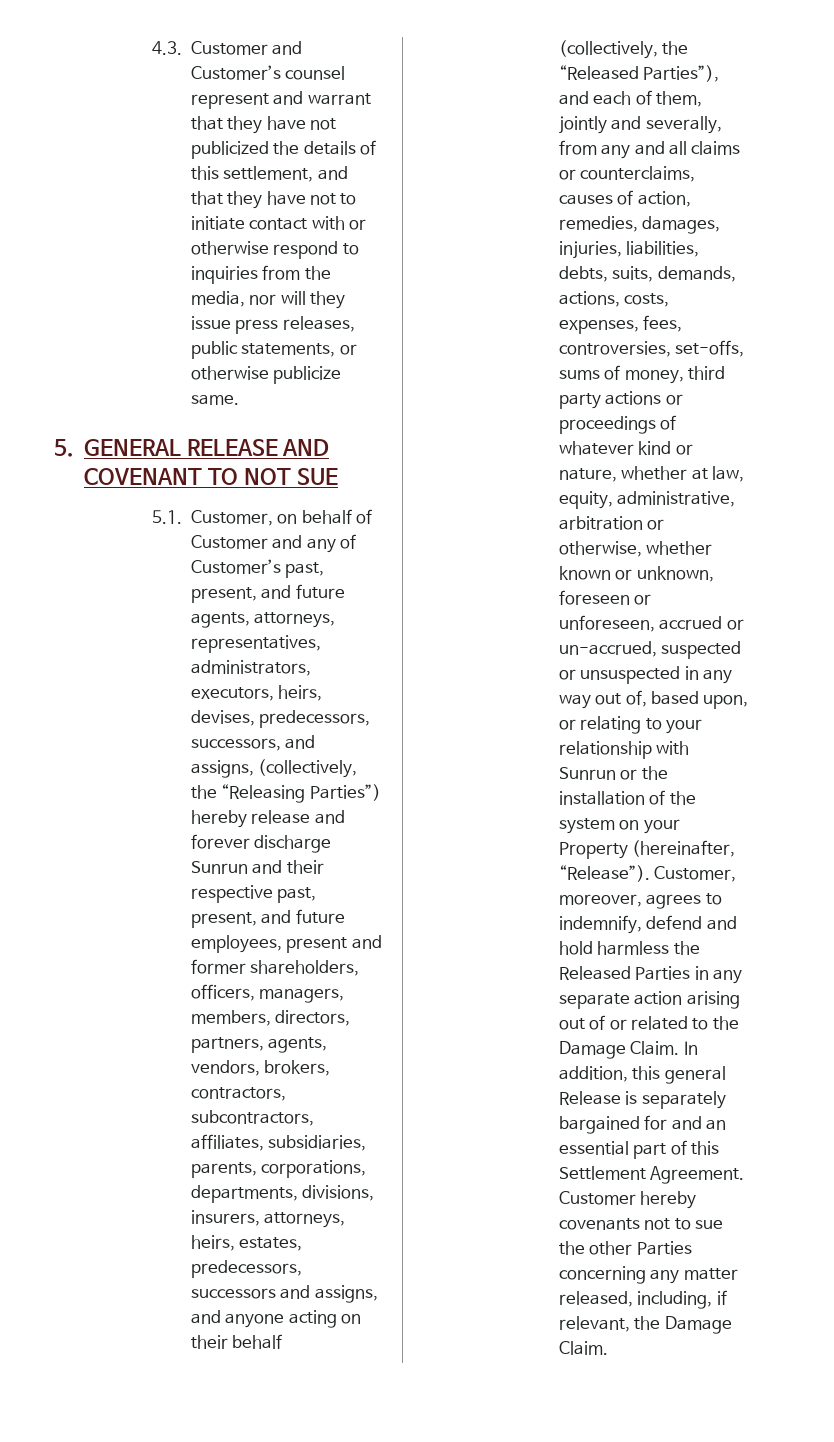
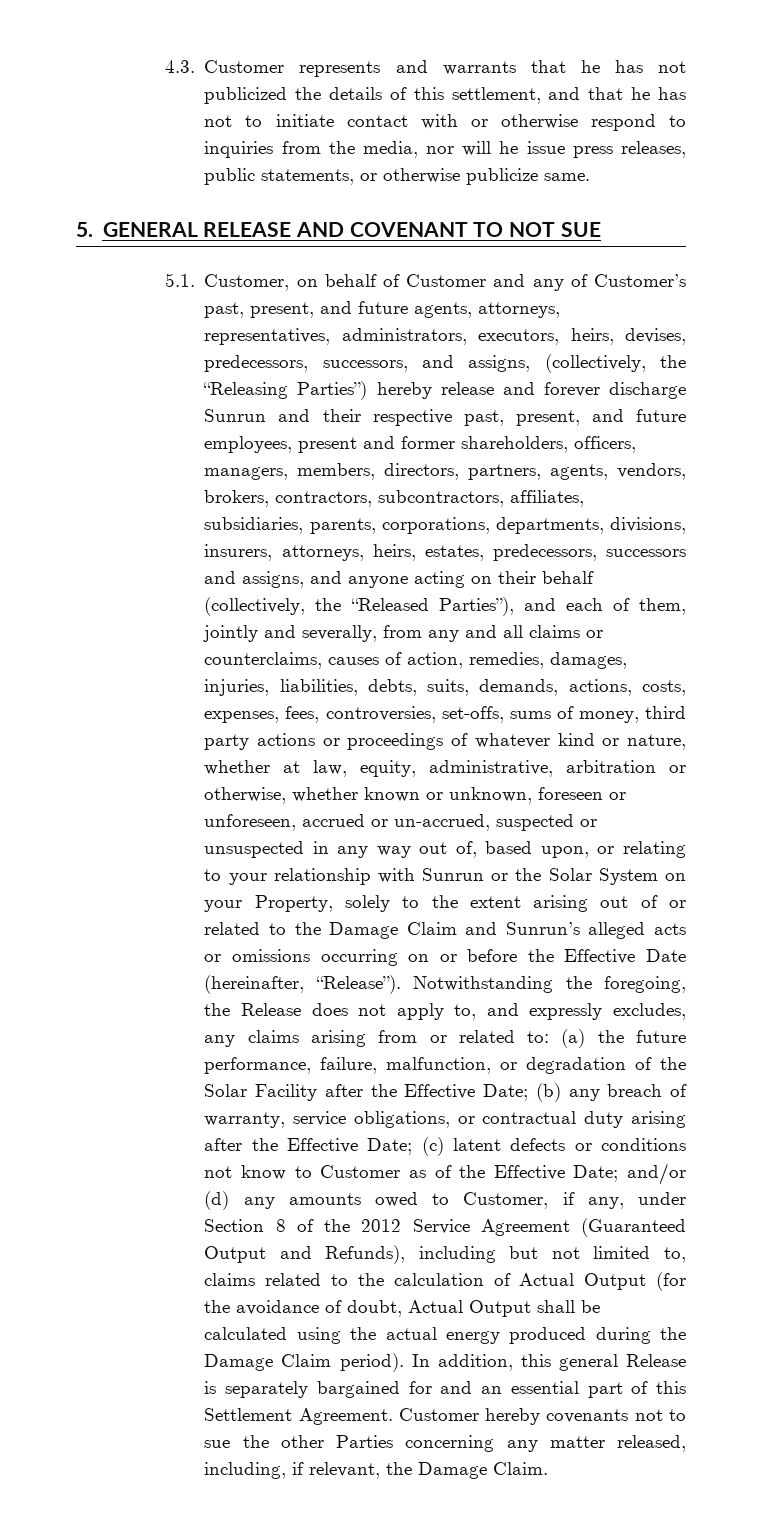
- 4.3. Customer and Customer’s counsel represent and warrant that they have not publicized the details of this settlement, and that they have not to initiate contact with or otherwise respond to inquiries from the media, nor will they issue press releases, public statements, or otherwise publicize same.
+ 4.3. Customer represents and warrants that he has not publicized the details of this settlement, and that he has not to initiate contact with or otherwise respond to inquiries from the media, nor will he issue press releases, public statements, or otherwise publicize same.
- 5.1. Customer, on behalf of Customer and any of Customer’s past, present, and future agents, attorneys, representatives, administrators, executors, heirs, devises, predecessors, successors, and assigns, (collectively, the “Releasing Parties”) hereby release and forever discharge Sunrun and their respective past, present, and future employees, present and former shareholders, officers, managers, members, directors, partners, agents, vendors, brokers, contractors, subcontractors, affiliates, subsidiaries, parents, corporations, departments, divisions, insurers, attorneys, heirs, estates, predecessors, successors and assigns, and anyone acting on their behalf (collectively, the “Released Parties”), and each of them, jointly and severally, from any and all claims or counterclaims, causes of action, remedies, damages, injuries, liabilities, debts, suits, demands, actions, costs, expenses, fees, controversies, set-offs, sums of money, third party actions or proceedings of whatever kind or nature, whether at law, equity, administrative, arbitration or otherwise, whether known or unknown, foreseen or unforeseen, accrued or un-accrued, suspected or unsuspected in any way out of, based upon, or relating to your relationship with Sunrun or the installation of the system on your Property (hereinafter, “Release”). Customer, moreover, agrees to indemnify, defend and hold harmless the Released Parties in any separate action arising out of or related to the Damage Claim.
+ 5.1. Customer, on behalf of Customer and any of Customer’s past, present, and future agents, attorneys, representatives, administrators, executors, heirs, devises, predecessors, successors, and assigns, (collectively, the “Releasing Parties”) hereby release and forever discharge Sunrun and their respective past, present, and future employees, present and former shareholders, officers, managers, members, directors, partners, agents, vendors, brokers, contractors, subcontractors, affiliates, subsidiaries, parents, corporations, departments, divisions, insurers, attorneys, heirs, estates, predecessors, successors and assigns, and anyone acting on their behalf (collectively, the “Released Parties”), and each of them, jointly and severally, from any and all claims or counterclaims, causes of action, remedies, damages, injuries, liabilities, debts, suits, demands, actions, costs, expenses, fees, controversies, set-offs, sums of money, third party actions or proceedings of whatever kind or nature, whether at law, equity, administrative, arbitration or otherwise, whether known or unknown, foreseen or unforeseen, accrued or un-accrued, suspected or unsuspected in any way out of, based upon, or relating to your relationship with Sunrun or the Solar System on your Property, solely to the extent arising out of or related to the Damage Claim and Sunrun’s alleged acts or omissions occurring on or before the Effective Date (hereinafter, “Release”). Notwithstanding the foregoing, the Release does not apply to, and expressly excludes, any claims arising from or related to: (a) the future performance, failure, malfunction, or degradation of the Solar Facility after the Effective Date; (b) any breach of warranty, service obligations, or contractual duty arising after the Effective Date; (c) latent defects or conditions not know to Customer as of the Effective Date; and/or (d) any amounts owed to Customer, if any, under Section 8 of the 2012 Service Agreement (Guaranteed Output and Refunds), including but not limited to, claims related to the calculation of Actual Output (for the avoidance of doubt, Actual Output shall be calculated using the actual energy produced during the Damage Claim period).

